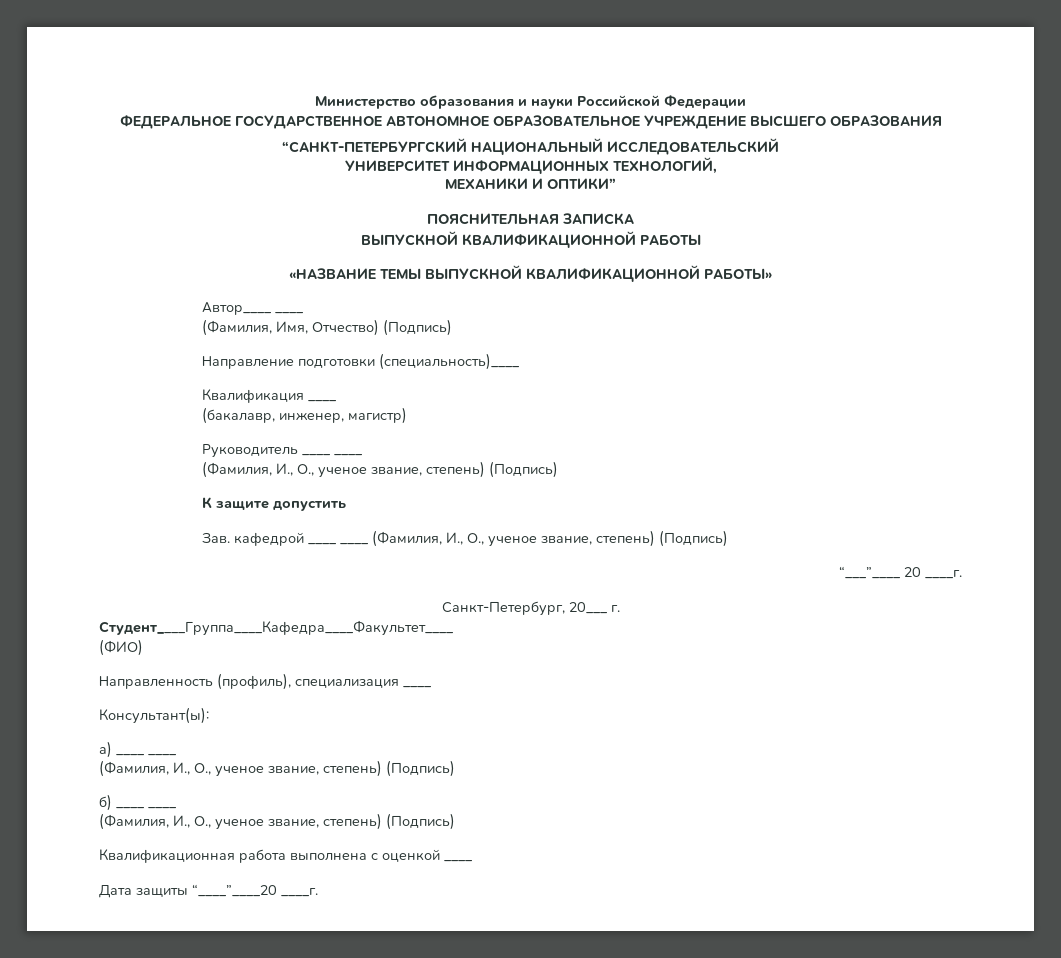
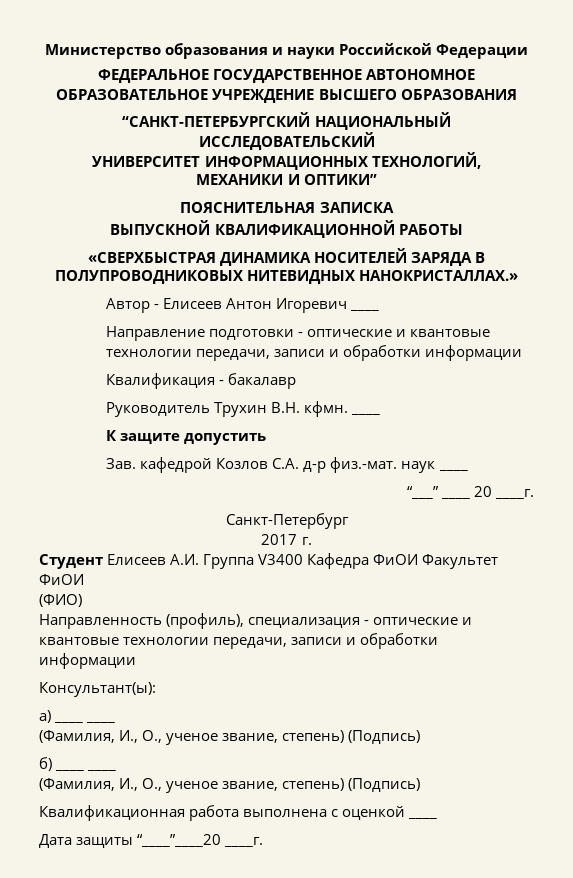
- «НАЗВАНИЕ ТЕМЫ ВЫПУСКНОЙ КВАЛИФИКАЦИОННОЙ РАБОТЫ»
- Автор____ ____
- (Фамилия, Имя, Отчество) (Подпись)
- Направление подготовки (специальность)____
- Квалификация ____
- (бакалавр, инженер, магистр)
- Руководитель ____ ____
- (Фамилия, И., О., ученое звание, степень) (Подпись)
+ «СВЕРХБЫСТРАЯ ДИНАМИКА НОСИТЕЛЕЙ ЗАРЯДА В ПОЛУПРОВОДНИКОВЫХ НИТЕВИДНЫХ НАНОКРИСТАЛЛАХ.»
+ Автор - Елисеев Антон Игоревич ____
+ Направление подготовки - оптические и квантовые технологии передачи, записи и обработки информации
+ Квалификация - бакалавр
+ Руководитель Трухин В.Н. кфмн. ____
- Зав. кафедрой ____ ____ (Фамилия, И., О., ученое звание, степень) (Подпись)
- “___”____ 20 ____г.
+ Зав. кафедрой Козлов С.А. д-р физ.-мат. наук ____
+ “___” ____ 20 ____г.
- Санкт-Петербург, 20___ г.
+ Санкт-Петербург
+ 2017 г.
- Студент____Группа____Кафедра____Факультет____
+ Студент Елисеев А.И. Группа V3400 Кафедра ФиОИ Факультет ФиОИ
  (ФИО)
- Направленность (профиль), специализация ____
+ Направленность (профиль), специализация - оптические и квантовые технологии передачи, записи и обработки информации

